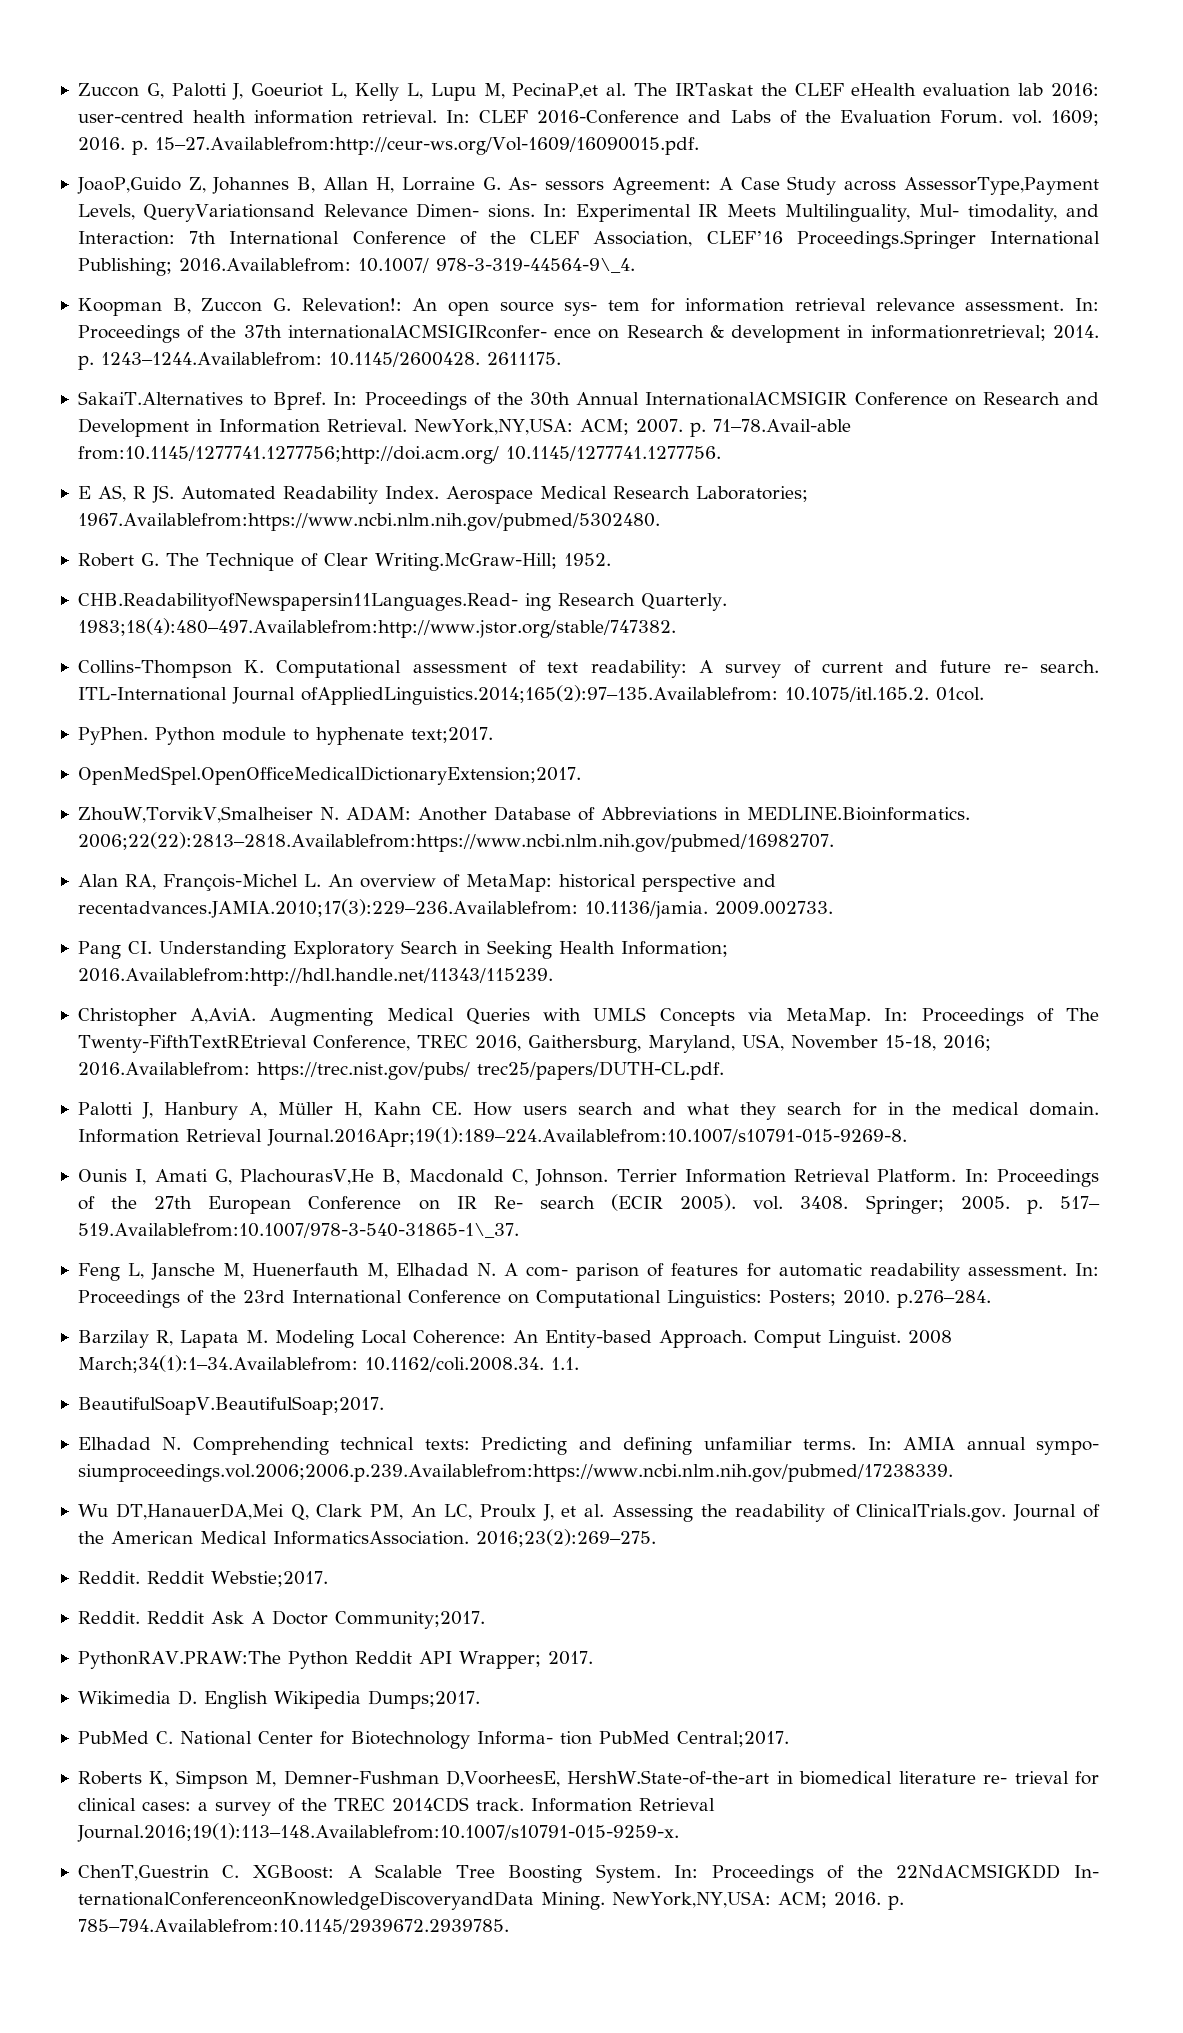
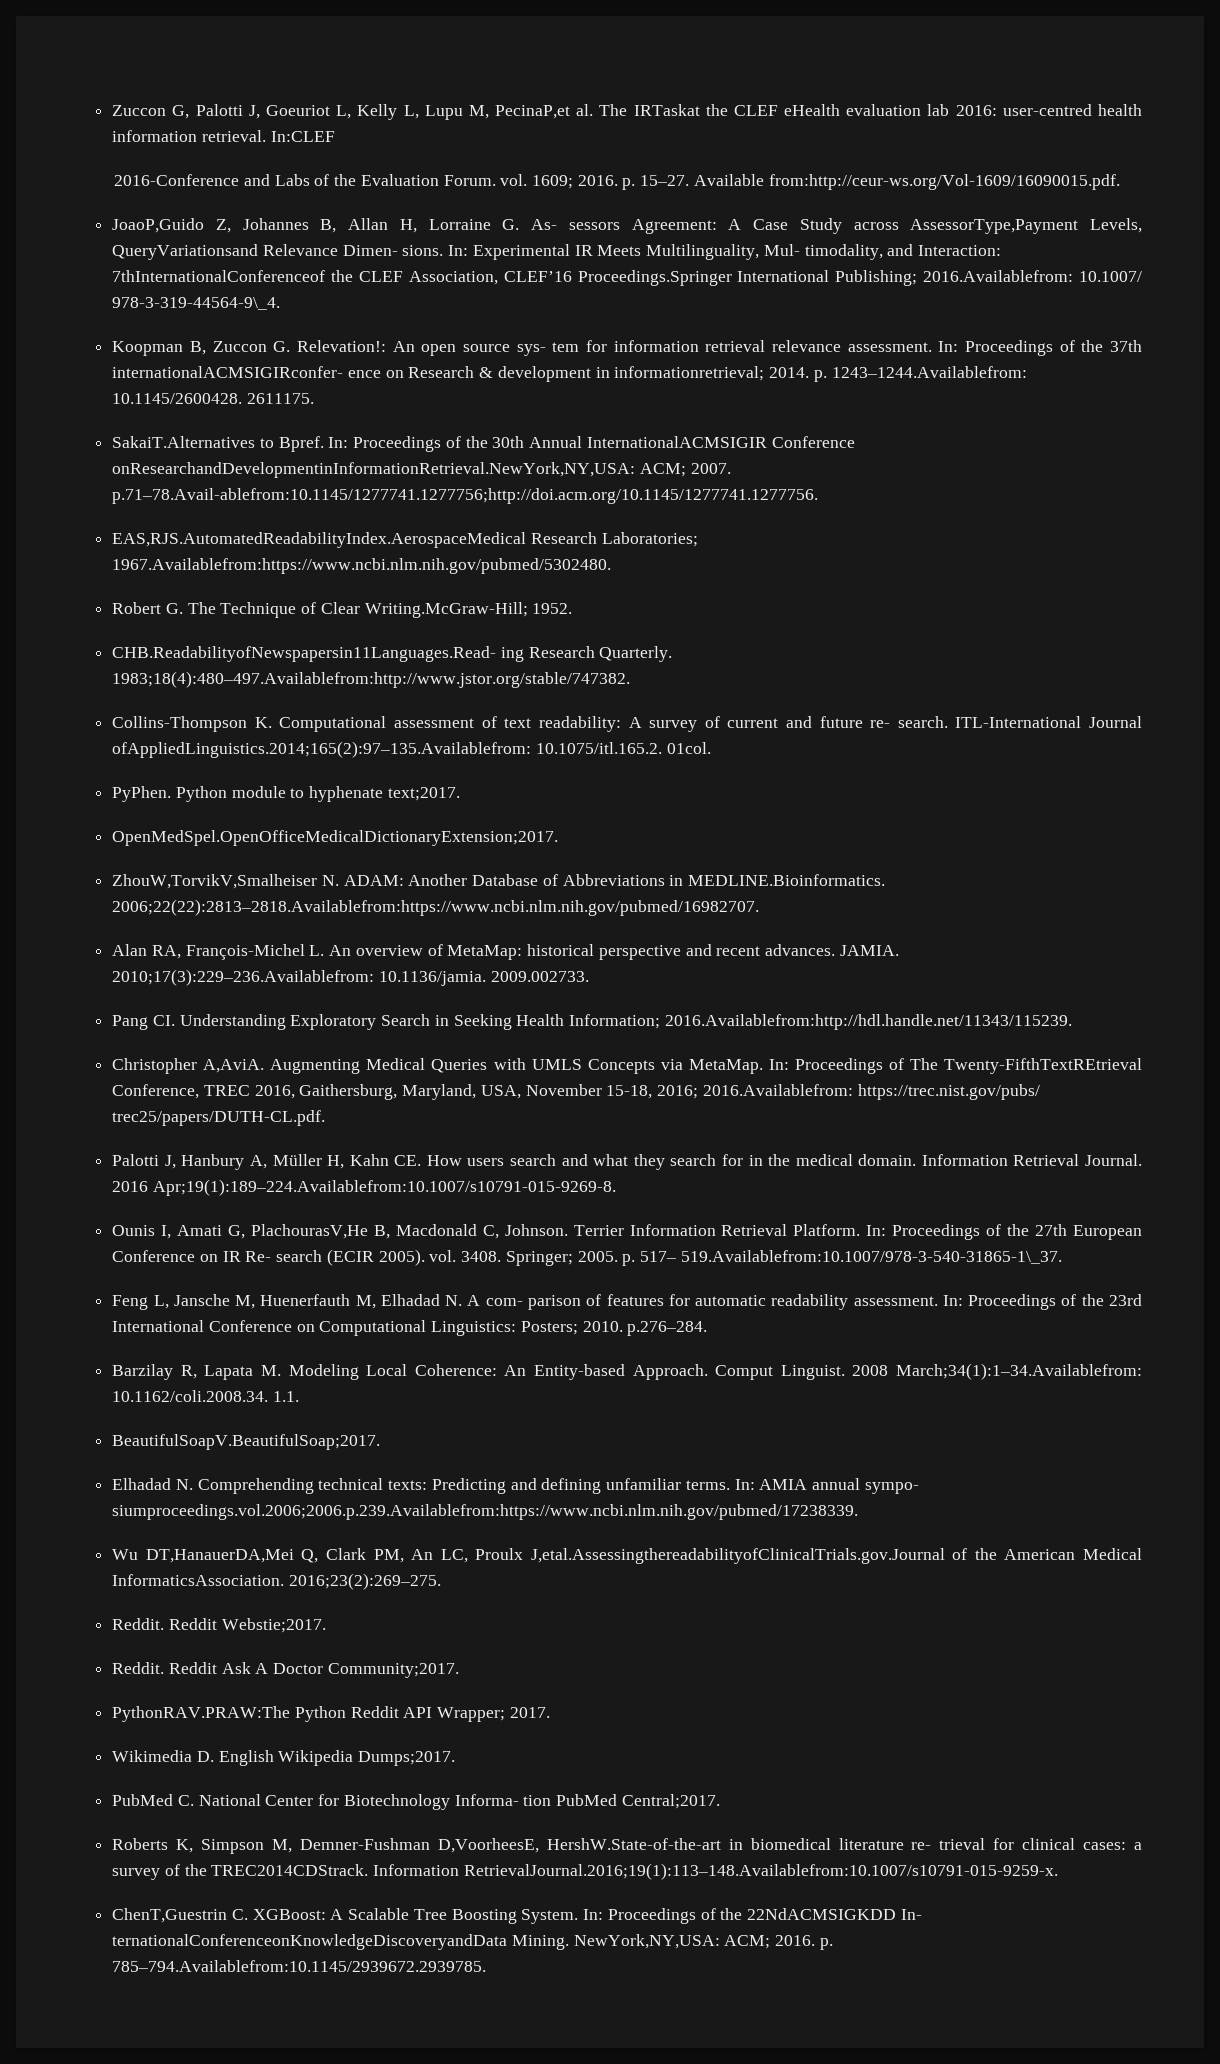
- In: CLEF 2016-Conference and Labs of the Evaluation Forum. vol. 1609; 2016. p. 15–27.Availablefrom:http://ceur-ws.org/Vol-1609/16090015.pdf.
+ In:CLEF
+ 2016-Conference and Labs of the Evaluation Forum. vol. 1609; 2016. p. 15–27. Available from:http://ceur-ws.org/Vol-1609/16090015.pdf.
- In: Experimental IR Meets Multilinguality, Mul- timodality, and Interaction: 7th International Conference of the CLEF Association, CLEF’16 Proceedings.Springer International Publishing; 2016.Availablefrom: 10.1007/ 978-3-319-44564-9\_4.
+ In: Experimental IR Meets Multilinguality, Mul- timodality, and Interaction: 7thInternationalConferenceof the CLEF Association, CLEF’16 Proceedings.Springer International Publishing; 2016.Availablefrom: 10.1007/ 978-3-319-44564-9\_4.
- In: Proceedings of the 30th Annual InternationalACMSIGIR Conference on Research and Development in Information Retrieval. NewYork,NY,USA: ACM; 2007. p. 71–78.Avail-able from:10.1145/1277741.1277756;http://doi.acm.org/ 10.1145/1277741.1277756.
- E AS, R JS. Automated Readability Index. Aerospace Medical Research Laboratories; 1967.Availablefrom:https://www.ncbi.nlm.nih.gov/pubmed/5302480.
+ In: Proceedings of the 30th Annual InternationalACMSIGIR Conference onResearchandDevelopmentinInformationRetrieval.NewYork,NY,USA: ACM; 2007. p.71–78.Avail-ablefrom:10.1145/1277741.1277756;http://doi.acm.org/10.1145/1277741.1277756.
+ EAS,RJS.AutomatedReadabilityIndex.AerospaceMedical Research Laboratories; 1967.Availablefrom:https://www.ncbi.nlm.nih.gov/pubmed/5302480.
- Alan RA, François-Michel L. An overview of MetaMap: historical perspective and recentadvances.JAMIA.2010;17(3):229–236.Availablefrom: 10.1136/jamia. 2009.002733.
+ Alan RA, François-Michel L. An overview of MetaMap: historical perspective and recent advances. JAMIA. 2010;17(3):229–236.Availablefrom: 10.1136/jamia. 2009.002733.
- Information Retrieval Journal.2016Apr;19(1):189–224.Availablefrom:10.1007/s10791-015-9269-8.
+ Information Retrieval Journal. 2016 Apr;19(1):189–224.Availablefrom:10.1007/s10791-015-9269-8.
- Wu DT,HanauerDA,Mei Q, Clark PM, An LC, Proulx J, et al. Assessing the readability of ClinicalTrials.gov. Journal of the American Medical InformaticsAssociation.
+ Wu DT,HanauerDA,Mei Q, Clark PM, An LC, Proulx J,etal.AssessingthereadabilityofClinicalTrials.gov.Journal of the American Medical InformaticsAssociation.
- Roberts K, Simpson M, Demner-Fushman D,VoorheesE, HershW.State-of-the-art in biomedical literature re- trieval for clinical cases: a survey of the TREC 2014CDS track. Information Retrieval Journal.2016;19(1):113–148.Availablefrom:10.1007/s10791-015-9259-x.
+ Roberts K, Simpson M, Demner-Fushman D,VoorheesE, HershW.State-of-the-art in biomedical literature re- trieval for clinical cases: a survey of the TREC2014CDStrack. Information RetrievalJournal.2016;19(1):113–148.Availablefrom:10.1007/s10791-015-9259-x.

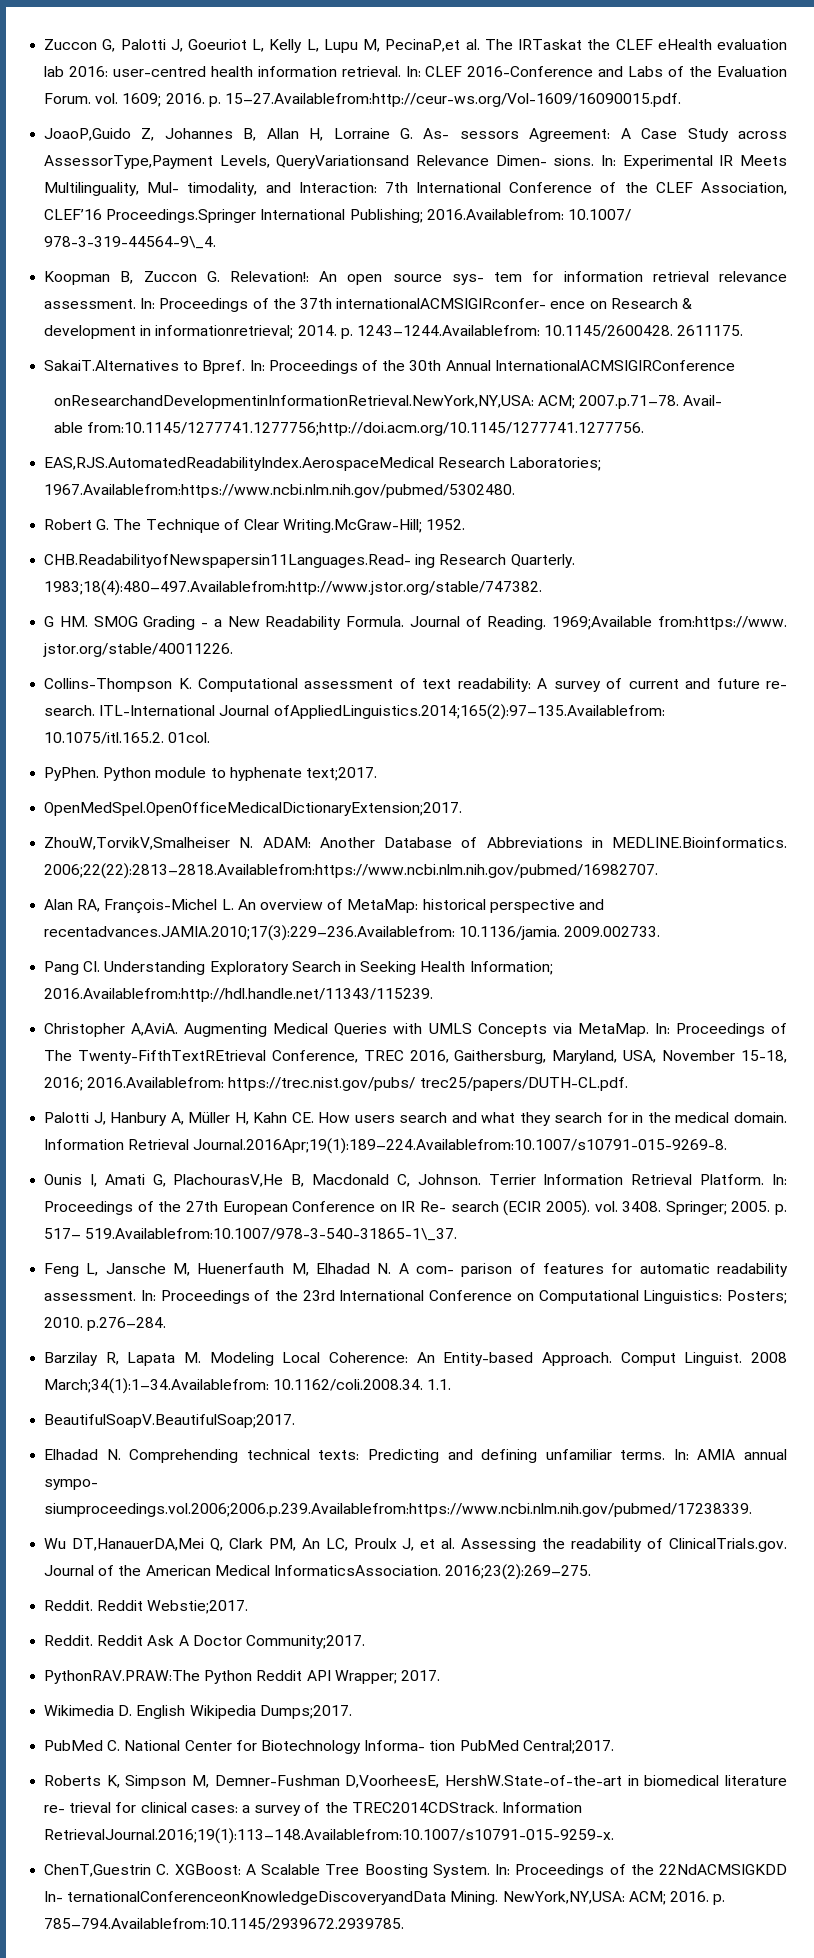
- In:CLEF
- 2016-Conference and Labs of the Evaluation Forum. vol. 1609; 2016. p. 15–27. Available from:http://ceur-ws.org/Vol-1609/16090015.pdf.
+ In: CLEF 2016-Conference and Labs of the Evaluation Forum. vol. 1609; 2016. p. 15–27.Availablefrom:http://ceur-ws.org/Vol-1609/16090015.pdf.
- In: Experimental IR Meets Multilinguality, Mul- timodality, and Interaction: 7thInternationalConferenceof the CLEF Association, CLEF’16 Proceedings.Springer International Publishing; 2016.Availablefrom: 10.1007/ 978-3-319-44564-9\_4.
+ In: Experimental IR Meets Multilinguality, Mul- timodality, and Interaction: 7th International Conference of the CLEF Association, CLEF’16 Proceedings.Springer International Publishing; 2016.Availablefrom: 10.1007/ 978-3-319-44564-9\_4.
- In: Proceedings of the 30th Annual InternationalACMSIGIR Conference onResearchandDevelopmentinInformationRetrieval.NewYork,NY,USA: ACM; 2007. p.71–78.Avail-ablefrom:10.1145/1277741.1277756;http://doi.acm.org/10.1145/1277741.1277756.
+ In: Proceedings of the 30th Annual InternationalACMSIGIRConference
+ onResearchandDevelopmentinInformationRetrieval.NewYork,NY,USA: ACM; 2007.p.71–78. Avail-
+ able from:10.1145/1277741.1277756;http://doi.acm.org/10.1145/1277741.1277756.
+ G HM. SMOG Grading - a New Readability Formula. Journal of Reading. 1969;Available from:https://www. jstor.org/stable/40011226.
- Alan RA, François-Michel L. An overview of MetaMap: historical perspective and recent advances. JAMIA. 2010;17(3):229–236.Availablefrom: 10.1136/jamia. 2009.002733.
+ Alan RA, François-Michel L. An overview of MetaMap: historical perspective and recentadvances.JAMIA.2010;17(3):229–236.Availablefrom: 10.1136/jamia. 2009.002733.
- Information Retrieval Journal. 2016 Apr;19(1):189–224.Availablefrom:10.1007/s10791-015-9269-8.
+ Information Retrieval Journal.2016Apr;19(1):189–224.Availablefrom:10.1007/s10791-015-9269-8.
- Wu DT,HanauerDA,Mei Q, Clark PM, An LC, Proulx J,etal.AssessingthereadabilityofClinicalTrials.gov.Journal of the American Medical InformaticsAssociation.
+ Wu DT,HanauerDA,Mei Q, Clark PM, An LC, Proulx J, et al. Assessing the readability of ClinicalTrials.gov. Journal of the American Medical InformaticsAssociation.

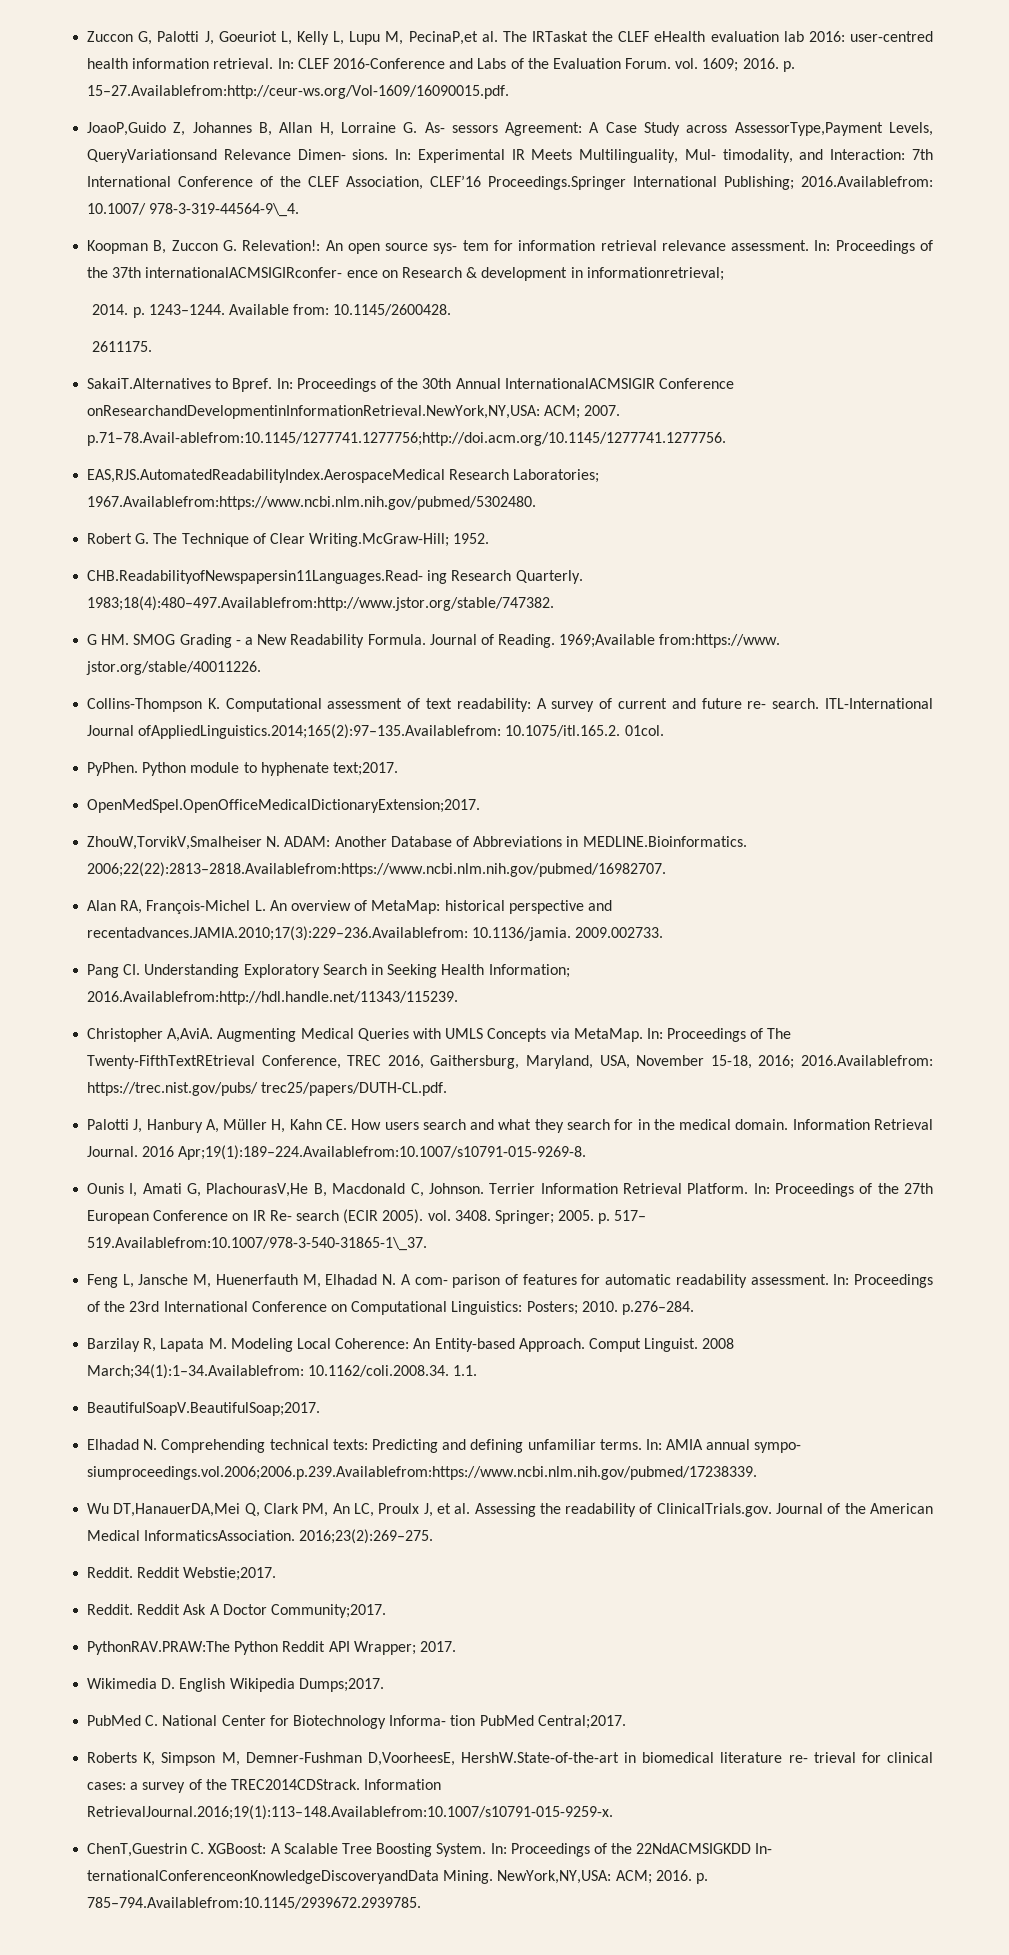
- In: Proceedings of the 37th internationalACMSIGIRconfer- ence on Research & development in informationretrieval; 2014. p. 1243–1244.Availablefrom: 10.1145/2600428. 2611175.
+ In: Proceedings of the 37th internationalACMSIGIRconfer- ence on Research & development in informationretrieval;
+ 2014. p. 1243–1244. Available from: 10.1145/2600428.
+ 2611175.
- In: Proceedings of the 30th Annual InternationalACMSIGIRConference
- onResearchandDevelopmentinInformationRetrieval.NewYork,NY,USA: ACM; 2007.p.71–78. Avail-
- able from:10.1145/1277741.1277756;http://doi.acm.org/10.1145/1277741.1277756.
+ In: Proceedings of the 30th Annual InternationalACMSIGIR Conference onResearchandDevelopmentinInformationRetrieval.NewYork,NY,USA: ACM; 2007. p.71–78.Avail-ablefrom:10.1145/1277741.1277756;http://doi.acm.org/10.1145/1277741.1277756.
- Information Retrieval Journal.2016Apr;19(1):189–224.Availablefrom:10.1007/s10791-015-9269-8.
+ Information Retrieval Journal. 2016 Apr;19(1):189–224.Availablefrom:10.1007/s10791-015-9269-8.

